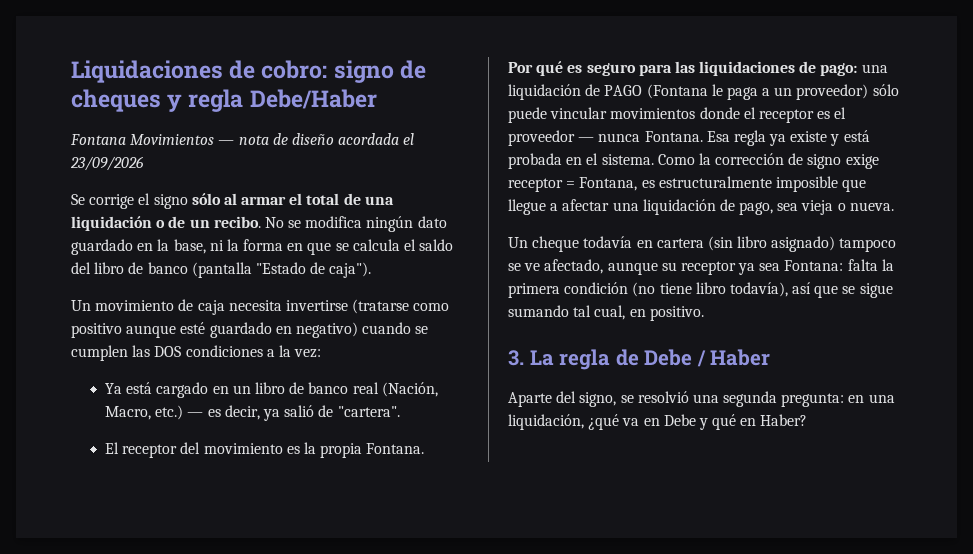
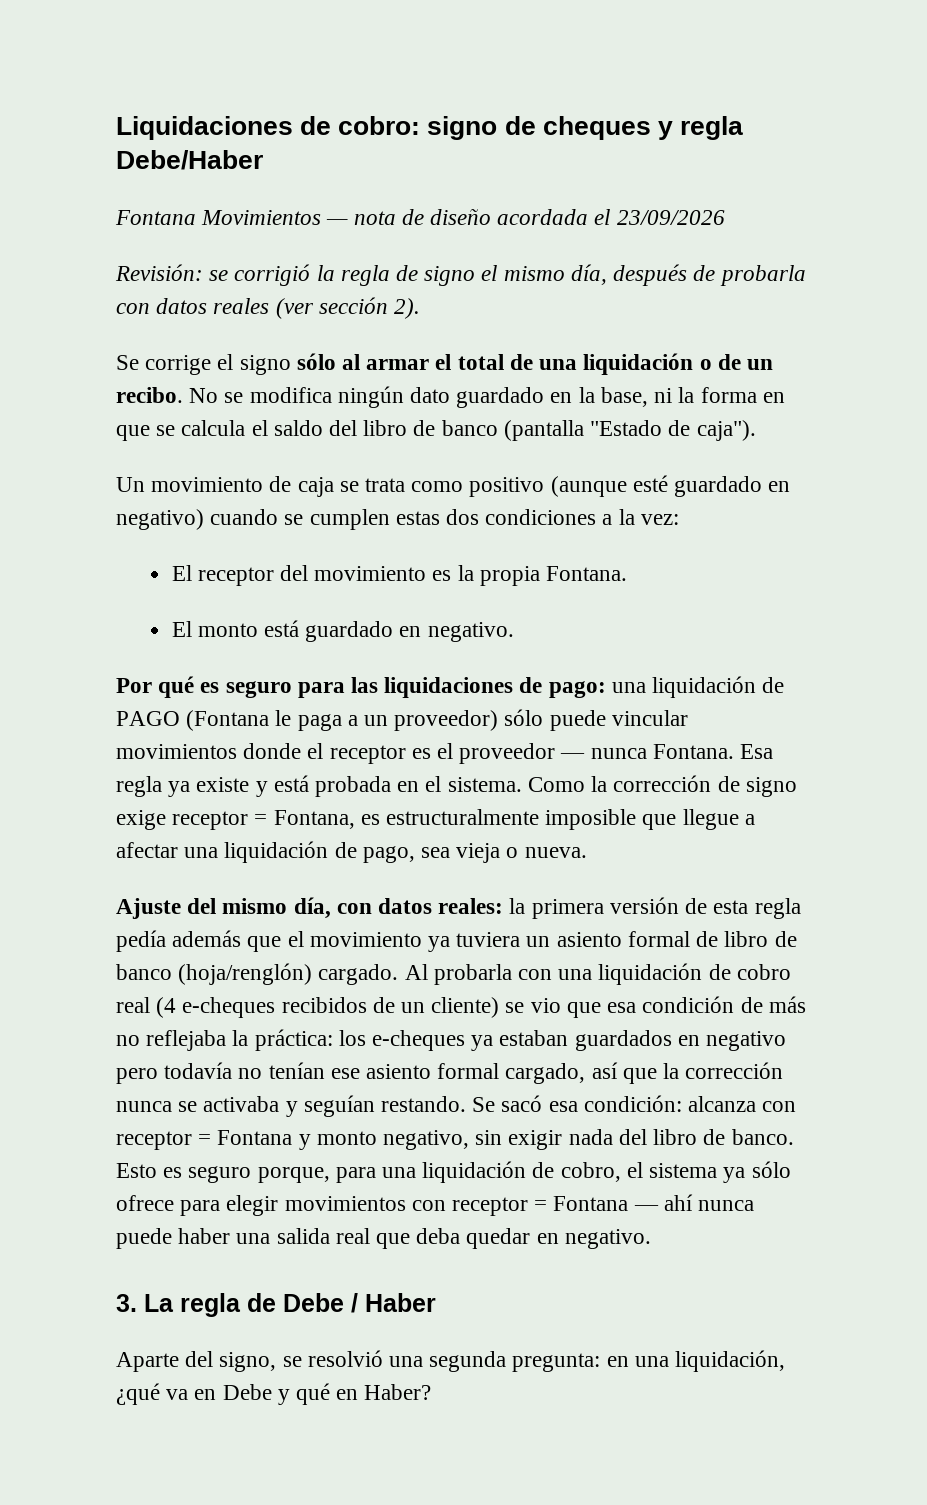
+ Revisión: se corrigió la regla de signo el mismo día, después de probarla con datos reales (ver sección 2).
- Un movimiento de caja necesita invertirse (tratarse como positivo aunque esté guardado en negativo) cuando se cumplen las DOS condiciones a la vez:
+ Un movimiento de caja se trata como positivo (aunque esté guardado en negativo) cuando se cumplen estas dos condiciones a la vez:
- Ya está cargado en un libro de banco real (Nación, Macro, etc.) — es decir, ya salió de "cartera".
+ El monto está guardado en negativo.
- Un cheque todavía en cartera (sin libro asignado) tampoco se ve afectado, aunque su receptor ya sea Fontana: falta la primera condición (no tiene libro todavía), así que se sigue sumando tal cual, en positivo.
+ Ajuste del mismo día, con datos reales: la primera versión de esta regla pedía además que el movimiento ya tuviera un asiento formal de libro de banco (hoja/renglón) cargado. Al probarla con una liquidación de cobro real (4 e-cheques recibidos de un cliente) se vio que esa condición de más no reflejaba la práctica: los e-cheques ya estaban guardados en negativo pero todavía no tenían ese asiento formal cargado, así que la corrección nunca se activaba y seguían restando. Se sacó esa condición: alcanza con receptor = Fontana y monto negativo, sin exigir nada del libro de banco. Esto es seguro porque, para una liquidación de cobro, el sistema ya sólo ofrece para elegir movimientos con receptor = Fontana — ahí nunca puede haber una salida real que deba quedar en negativo.

